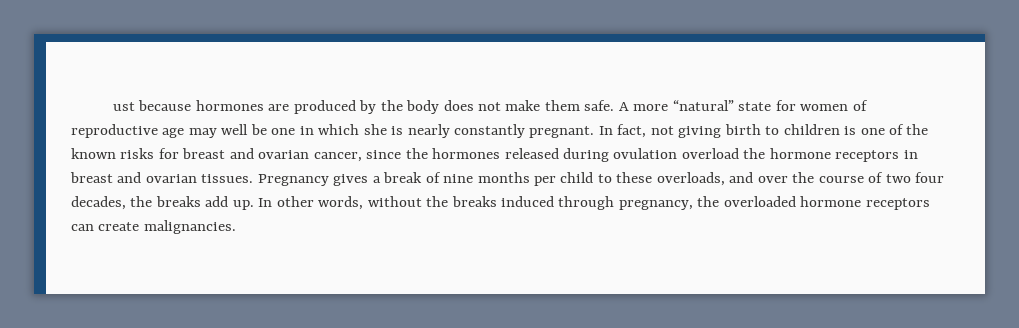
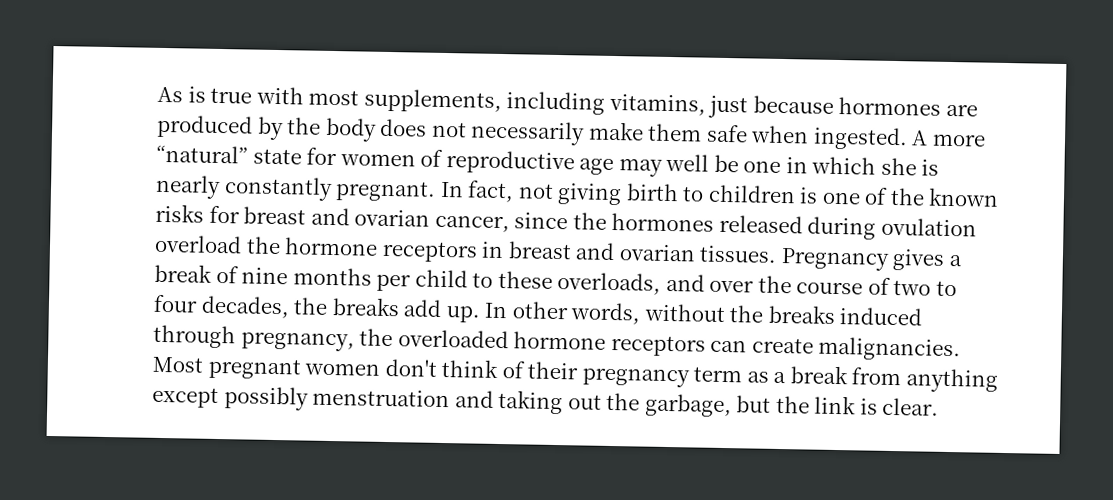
- ust because hormones are produced by the body does not make them safe.
+ As is true with most supplements, including vitamins, just because hormones are produced by the body does not necessarily make them safe when ingested.
- Pregnancy gives a break of nine months per child to these overloads, and over the course of two four decades, the breaks add up.
+ Pregnancy gives a break of nine months per child to these overloads, and over the course of two to four decades, the breaks add up.
+ Most pregnant women don't think of their pregnancy term as a break from anything except possibly menstruation and taking out the garbage, but the link is clear.

